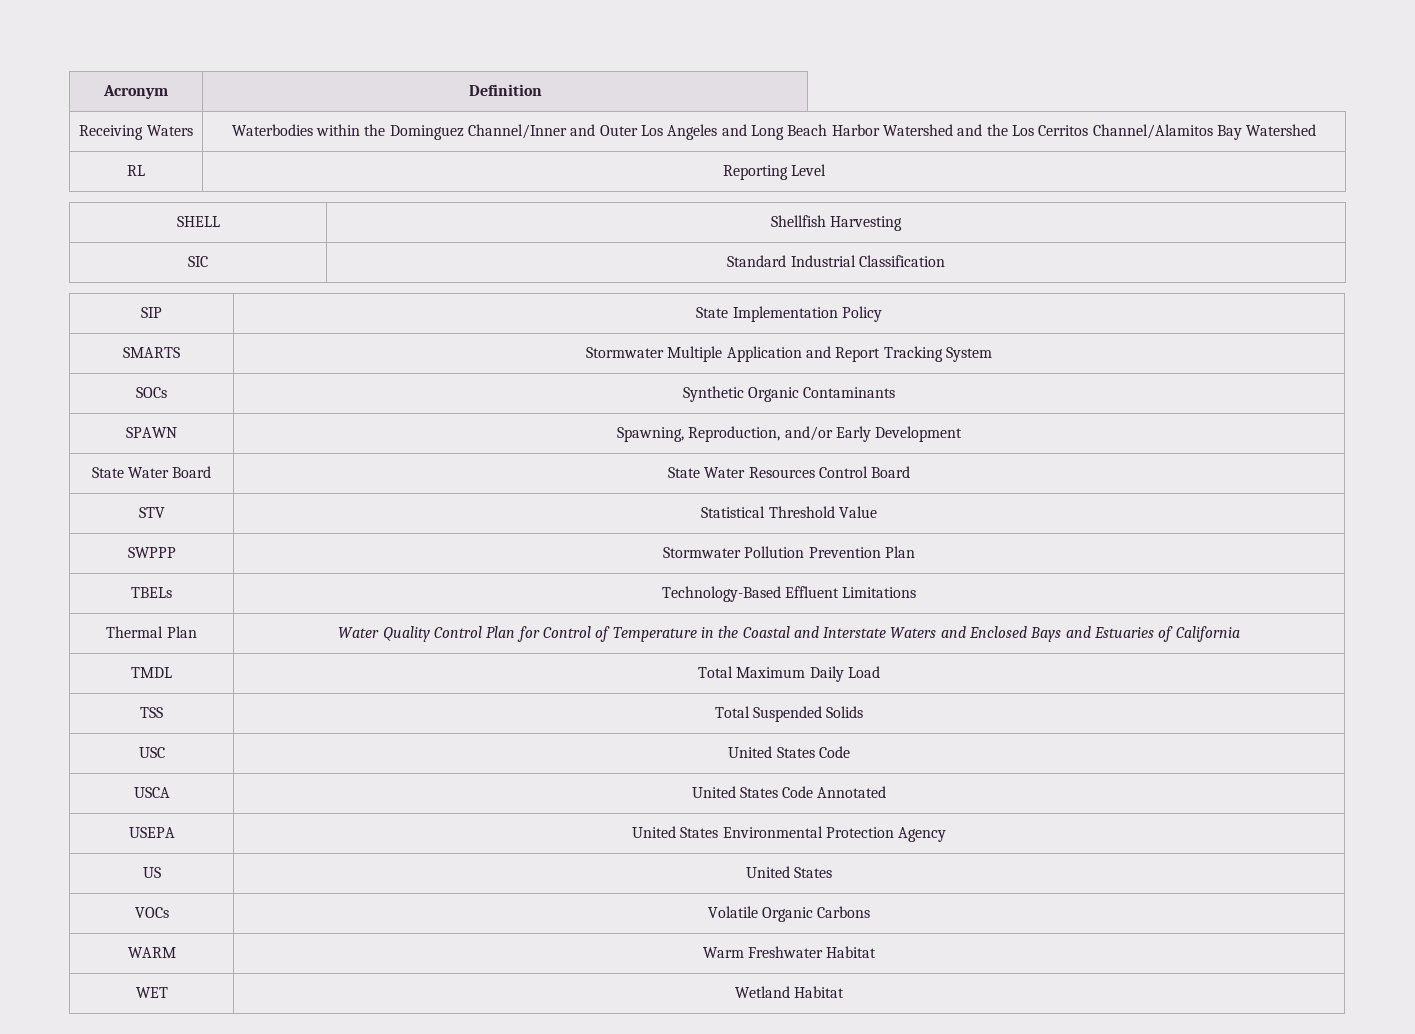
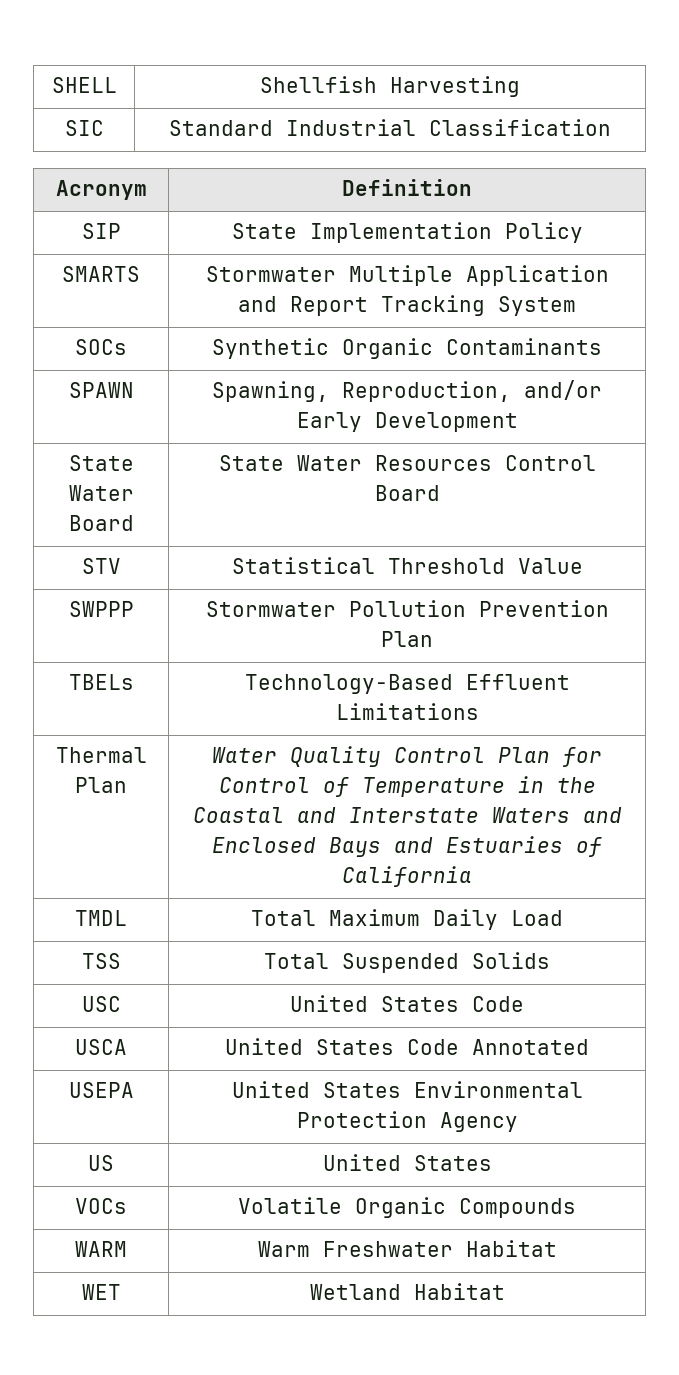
- Acronym | Definition
- Receiving Waters | Waterbodies within the Dominguez Channel/Inner and Outer Los Angeles and Long Beach Harbor Watershed and the Los Cerritos Channel/Alamitos Bay Watershed
- RL | Reporting Level
+ Acronym | Definition
- VOCs | Volatile Organic Carbons
+ VOCs | Volatile Organic Compounds

